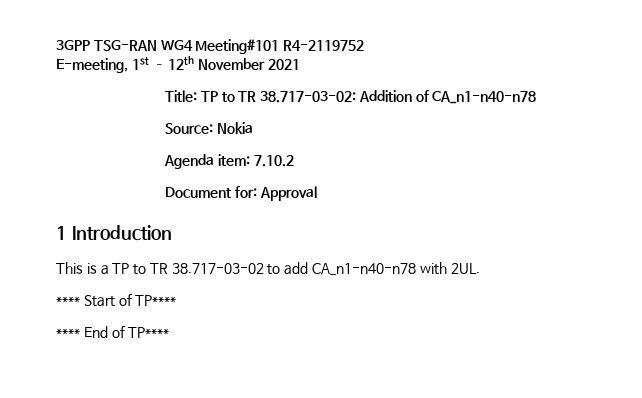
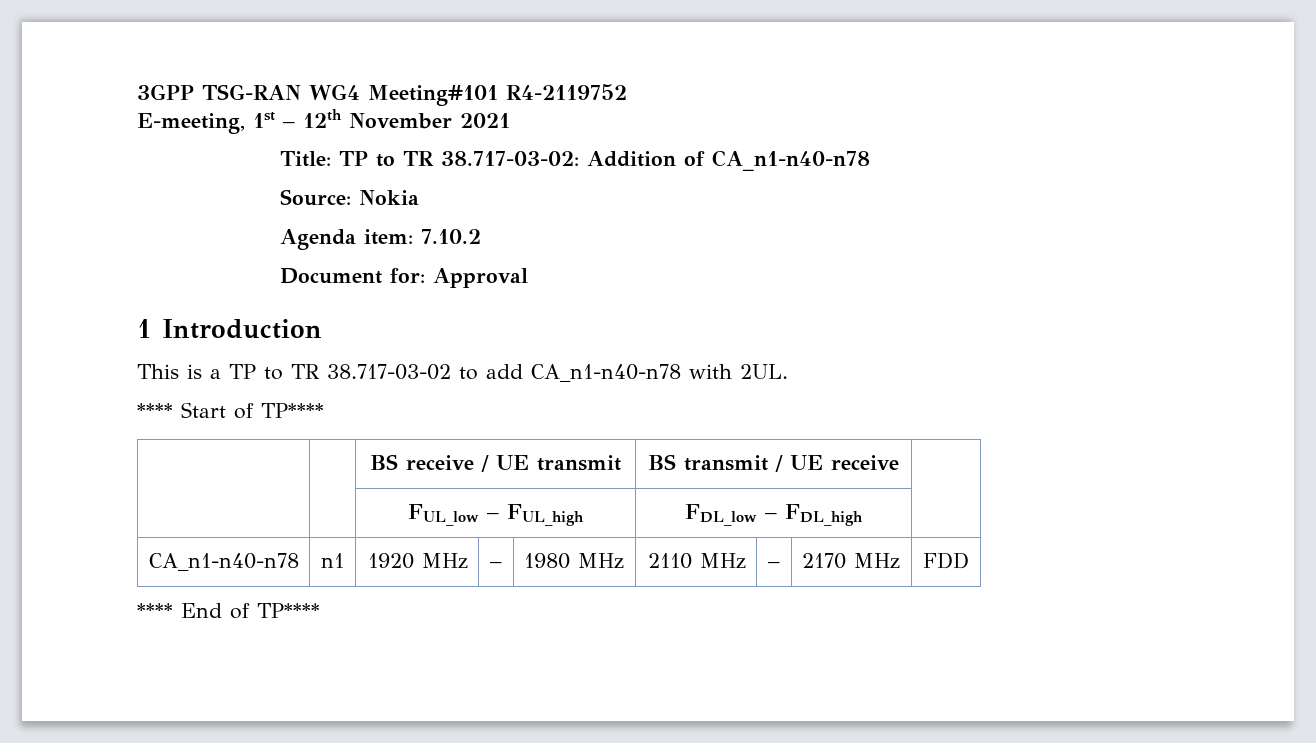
+ | | BS receive / UE transmit | BS transmit / UE receive |
+ | | FUL_low – FUL_high | FDL_low – FDL_high |
+ CA_n1-n40-n78 | n1 | 1920 MHz | – | 1980 MHz | 2110 MHz | – | 2170 MHz | FDD

